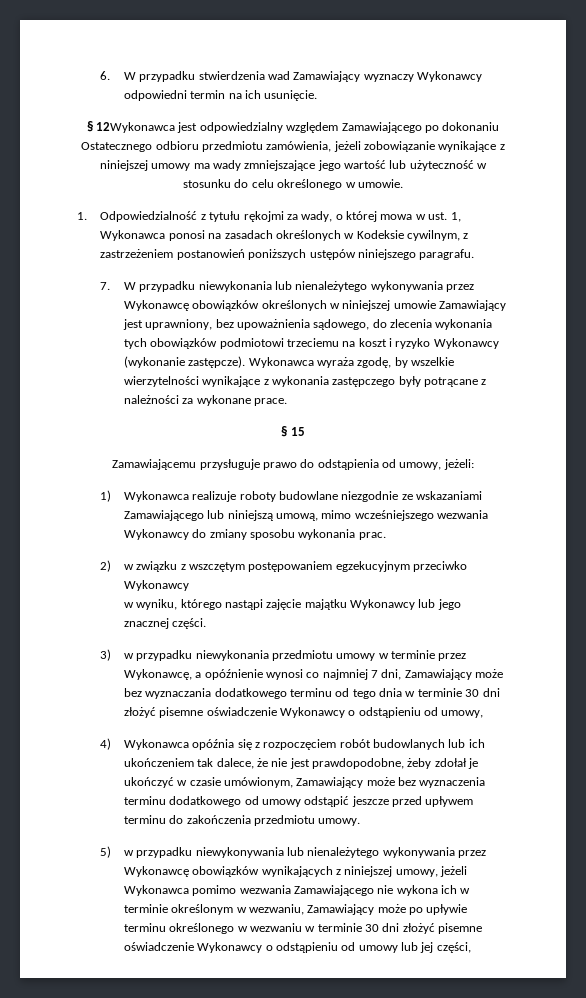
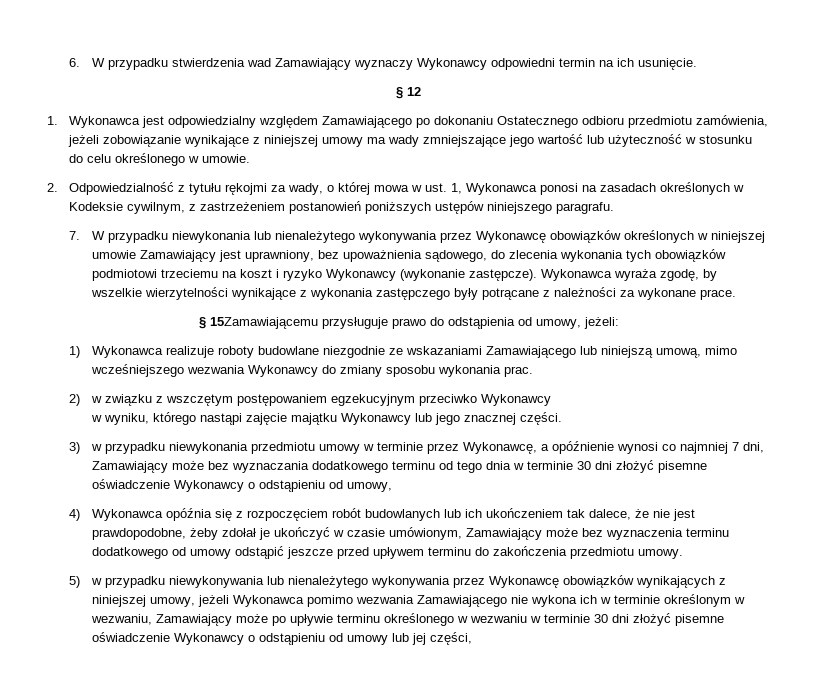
- § 12Wykonawca jest odpowiedzialny względem Zamawiającego po dokonaniu Ostatecznego odbioru przedmiotu zamówienia, jeżeli zobowiązanie wynikające z niniejszej umowy ma wady zmniejszające jego wartość lub użyteczność w stosunku do celu określonego w umowie.
+ § 12
+ 1. Wykonawca jest odpowiedzialny względem Zamawiającego po dokonaniu Ostatecznego odbioru przedmiotu zamówienia, jeżeli zobowiązanie wynikające z niniejszej umowy ma wady zmniejszające jego wartość lub użyteczność w stosunku do celu określonego w umowie.
- 1. Odpowiedzialność z tytułu rękojmi za wady, o której mowa w ust. 1, Wykonawca ponosi na zasadach określonych w Kodeksie cywilnym, z zastrzeżeniem postanowień poniższych ustępów niniejszego paragrafu.
+ 2. Odpowiedzialność z tytułu rękojmi za wady, o której mowa w ust. 1, Wykonawca ponosi na zasadach określonych w Kodeksie cywilnym, z zastrzeżeniem postanowień poniższych ustępów niniejszego paragrafu.
- § 15
- Zamawiającemu przysługuje prawo do odstąpienia od umowy, jeżeli:
+ § 15Zamawiającemu przysługuje prawo do odstąpienia od umowy, jeżeli:

